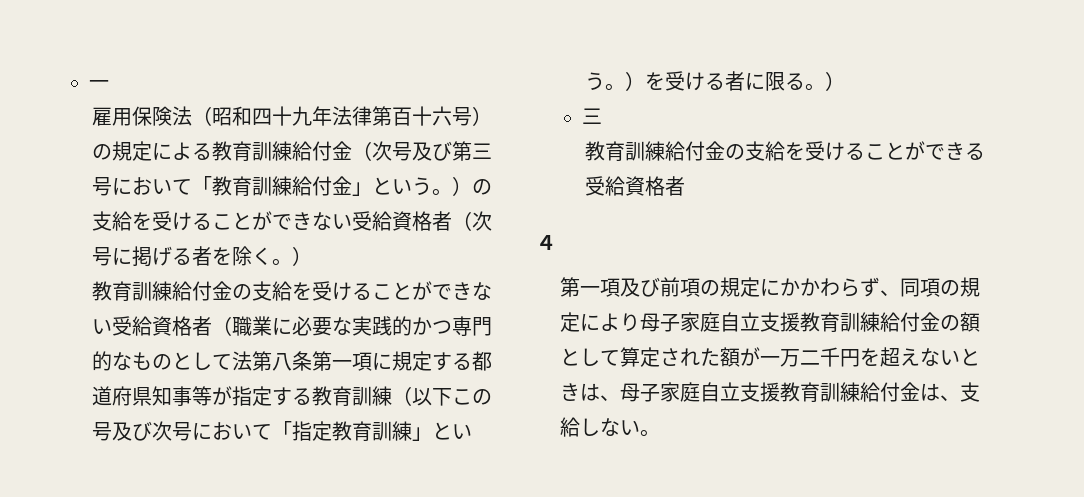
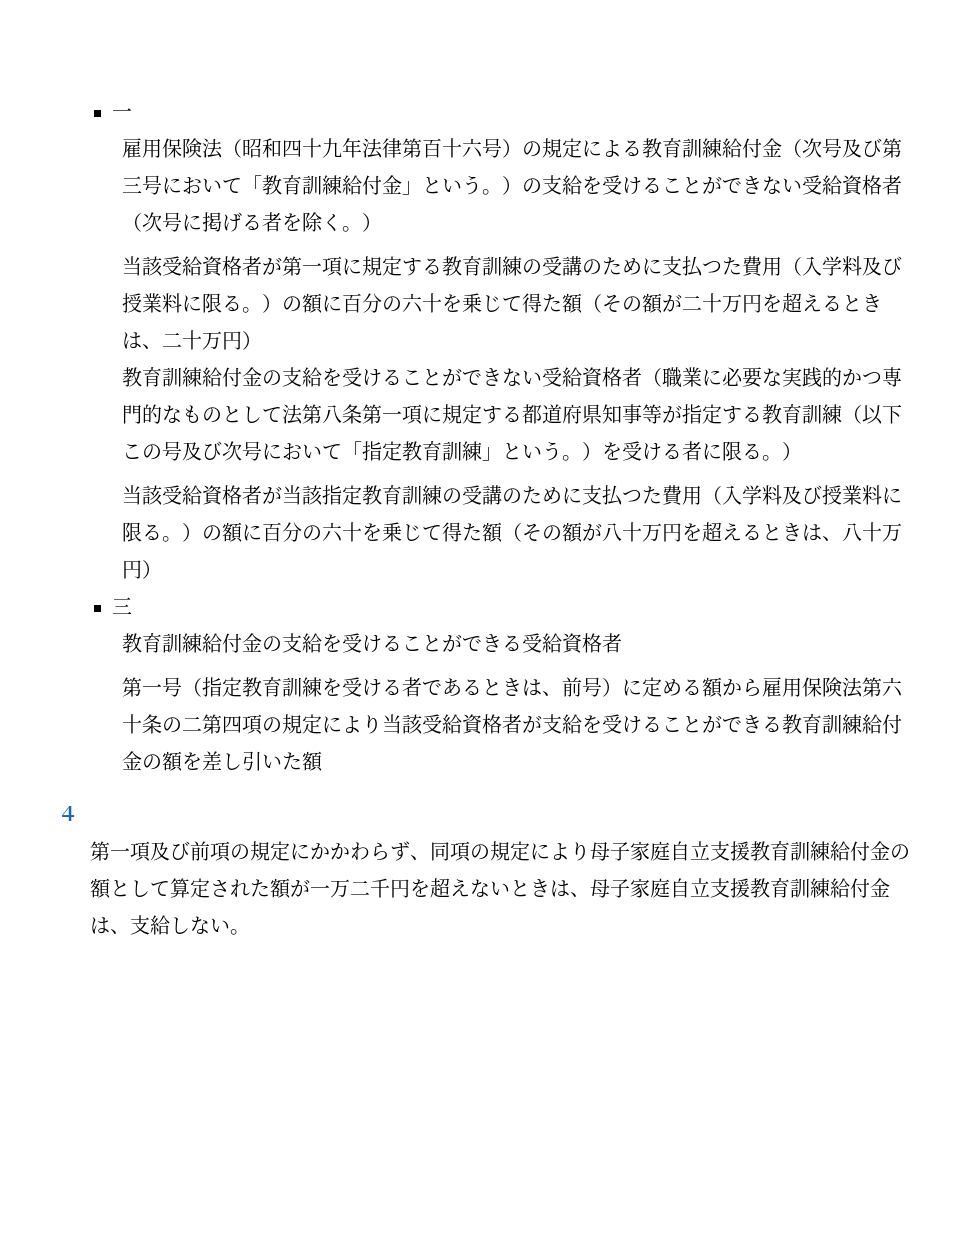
+ 当該受給資格者が第一項に規定する教育訓練の受講のために支払つた費用（入学料及び授業料に限る。）の額に百分の六十を乗じて得た額（その額が二十万円を超えるときは、二十万円）
+ 当該受給資格者が当該指定教育訓練の受講のために支払つた費用（入学料及び授業料に限る。）の額に百分の六十を乗じて得た額（その額が八十万円を超えるときは、八十万円）
+ 第一号（指定教育訓練を受ける者であるときは、前号）に定める額から雇用保険法第六十条の二第四項の規定により当該受給資格者が支給を受けることができる教育訓練給付金の額を差し引いた額

